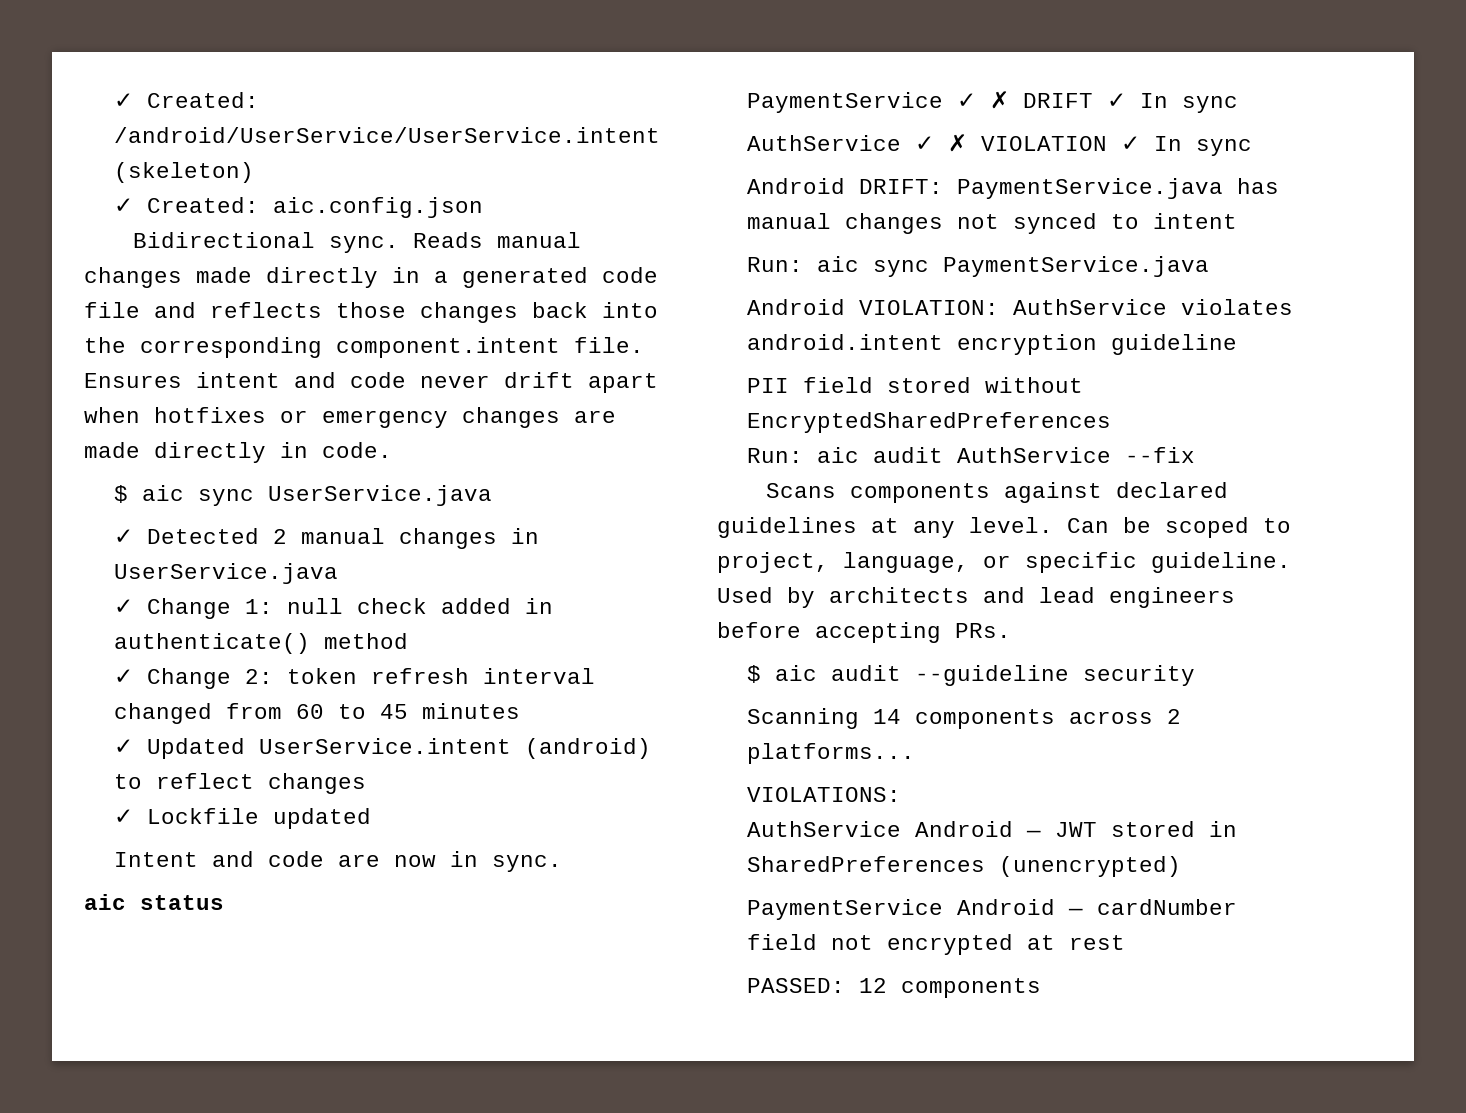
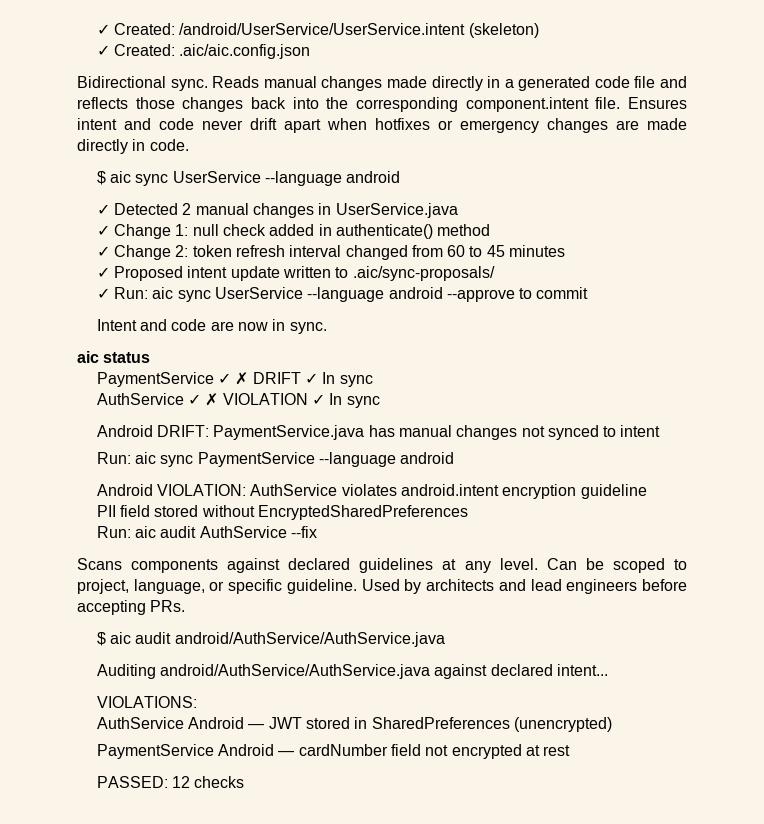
- ✓ Created: aic.config.json
+ ✓ Created: .aic/aic.config.json
- $ aic sync UserService.java
+ $ aic sync UserService --language android
- ✓ Updated UserService.intent (android) to reflect changes
- ✓ Lockfile updated
+ ✓ Proposed intent update written to .aic/sync-proposals/
+ ✓ Run: aic sync UserService --language android --approve to commit
- Run: aic sync PaymentService.java
+ Run: aic sync PaymentService --language android
- $ aic audit --guideline security
- Scanning 14 components across 2 platforms...
+ $ aic audit android/AuthService/AuthService.java
+ Auditing android/AuthService/AuthService.java against declared intent...
- PASSED: 12 components
+ PASSED: 12 checks

